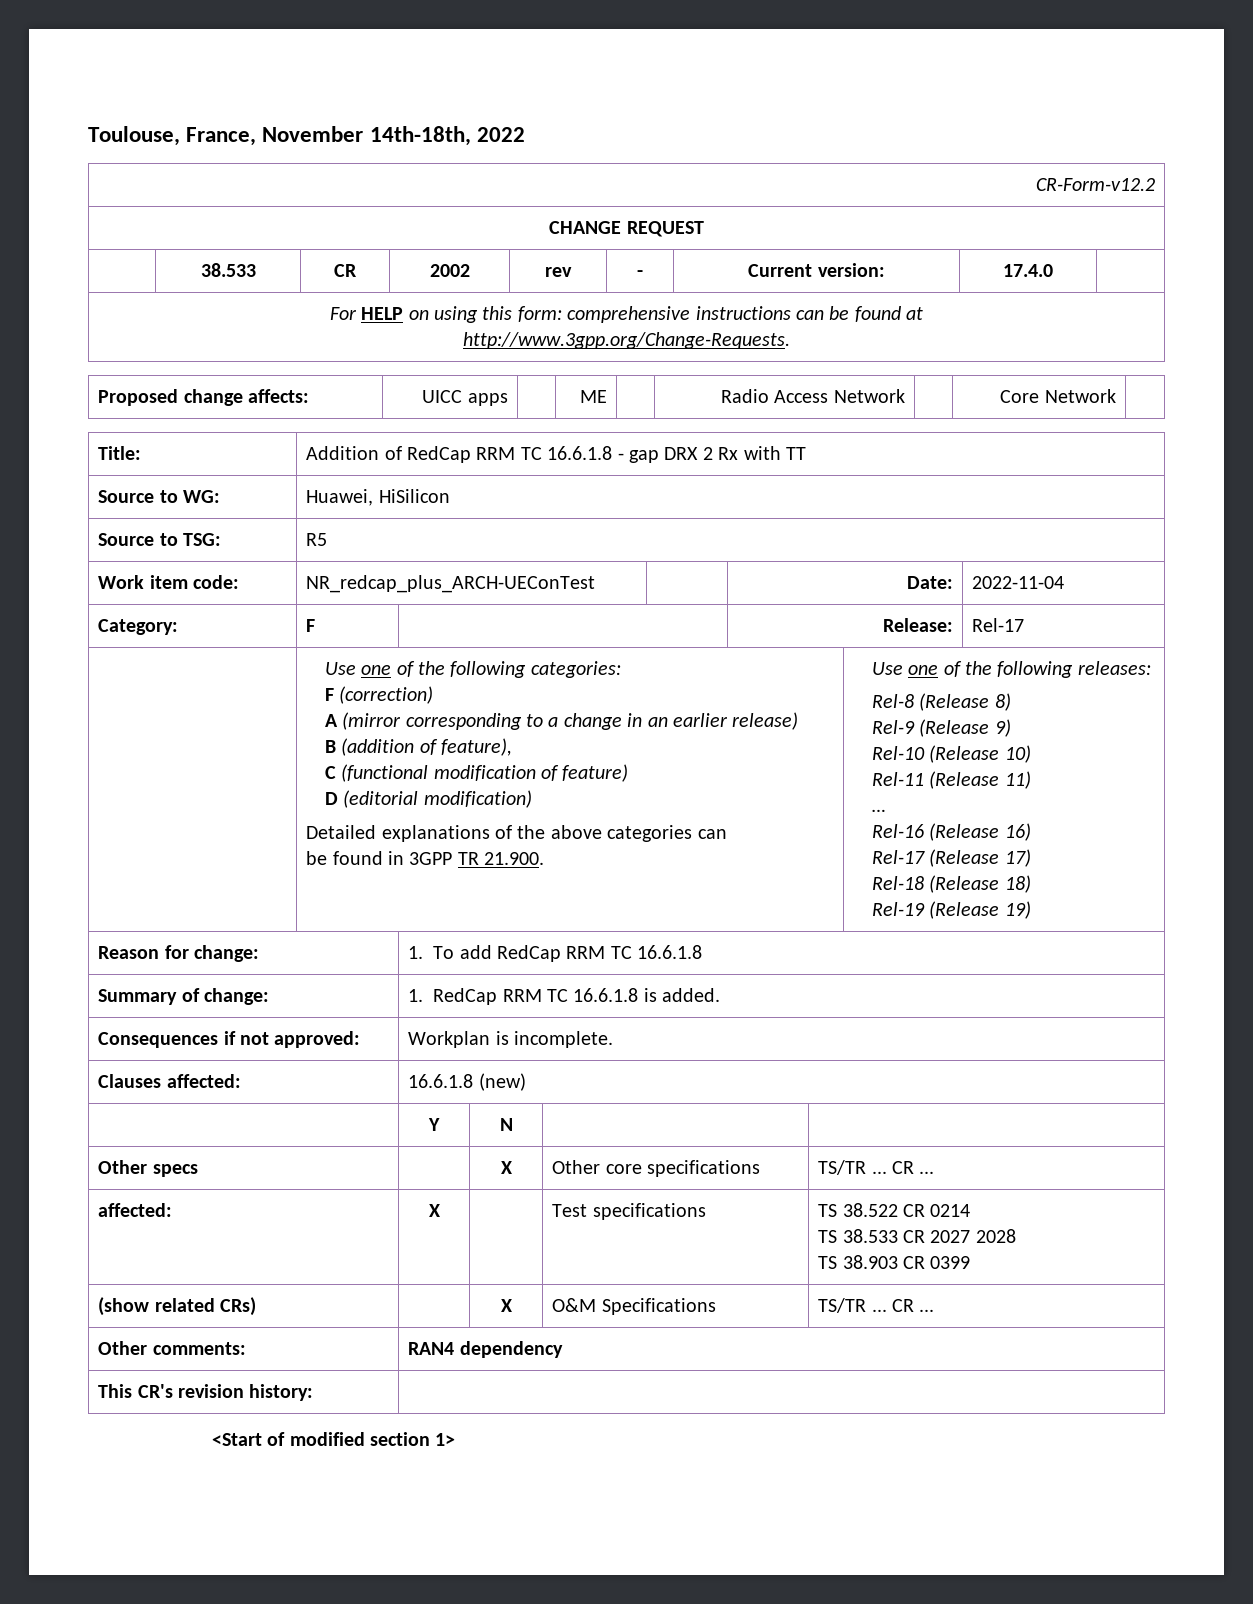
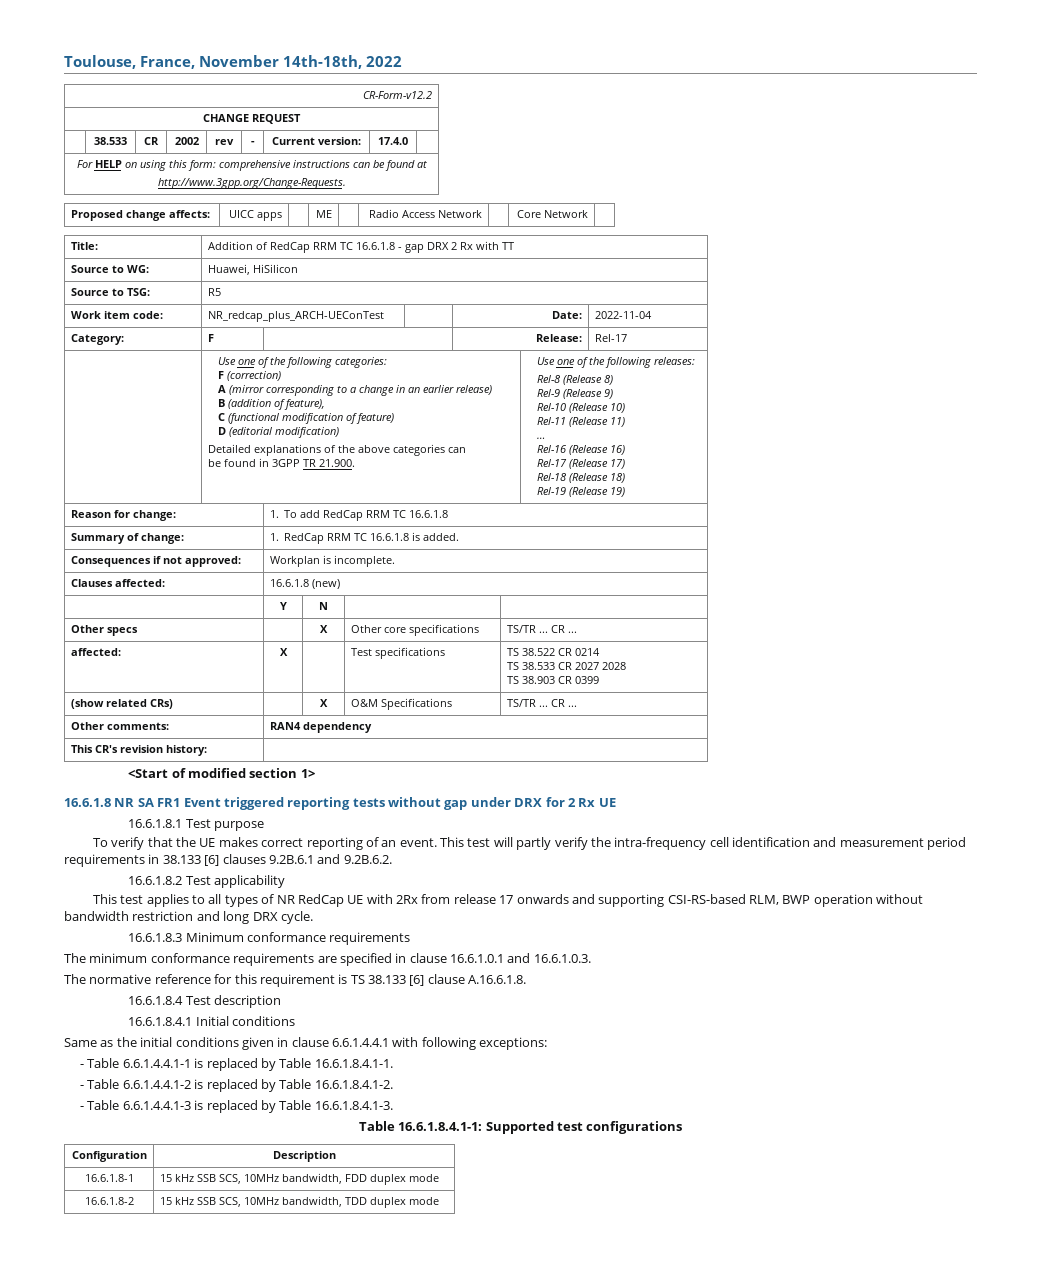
+ 16.6.1.8 NR SA FR1 Event triggered reporting tests without gap under DRX for 2 Rx UE
+ 16.6.1.8.1 Test purpose
+ To verify that the UE makes correct reporting of an event. This test will partly verify the intra-frequency cell identification and measurement period requirements in 38.133 [6] clauses 9.2B.6.1 and 9.2B.6.2.
+ 16.6.1.8.2 Test applicability
+ This test applies to all types of NR RedCap UE with 2Rx from release 17 onwards and supporting CSI-RS-based RLM, BWP operation without bandwidth restriction and long DRX cycle.
+ 16.6.1.8.3 Minimum conformance requirements
+ The minimum conformance requirements are specified in clause 16.6.1.0.1 and 16.6.1.0.3.
+ The normative reference for this requirement is TS 38.133 [6] clause A.16.6.1.8.
+ 16.6.1.8.4 Test description
+ 16.6.1.8.4.1 Initial conditions
+ Same as the initial conditions given in clause 6.6.1.4.4.1 with following exceptions:
+ - Table 6.6.1.4.4.1-1 is replaced by Table 16.6.1.8.4.1-1.
+ - Table 6.6.1.4.4.1-2 is replaced by Table 16.6.1.8.4.1-2.
+ - Table 6.6.1.4.4.1-3 is replaced by Table 16.6.1.8.4.1-3.
+ Table 16.6.1.8.4.1-1: Supported test configurations
+ Configuration | Description
+ 16.6.1.8-1 | 15 kHz SSB SCS, 10MHz bandwidth, FDD duplex mode
+ 16.6.1.8-2 | 15 kHz SSB SCS, 10MHz bandwidth, TDD duplex mode

